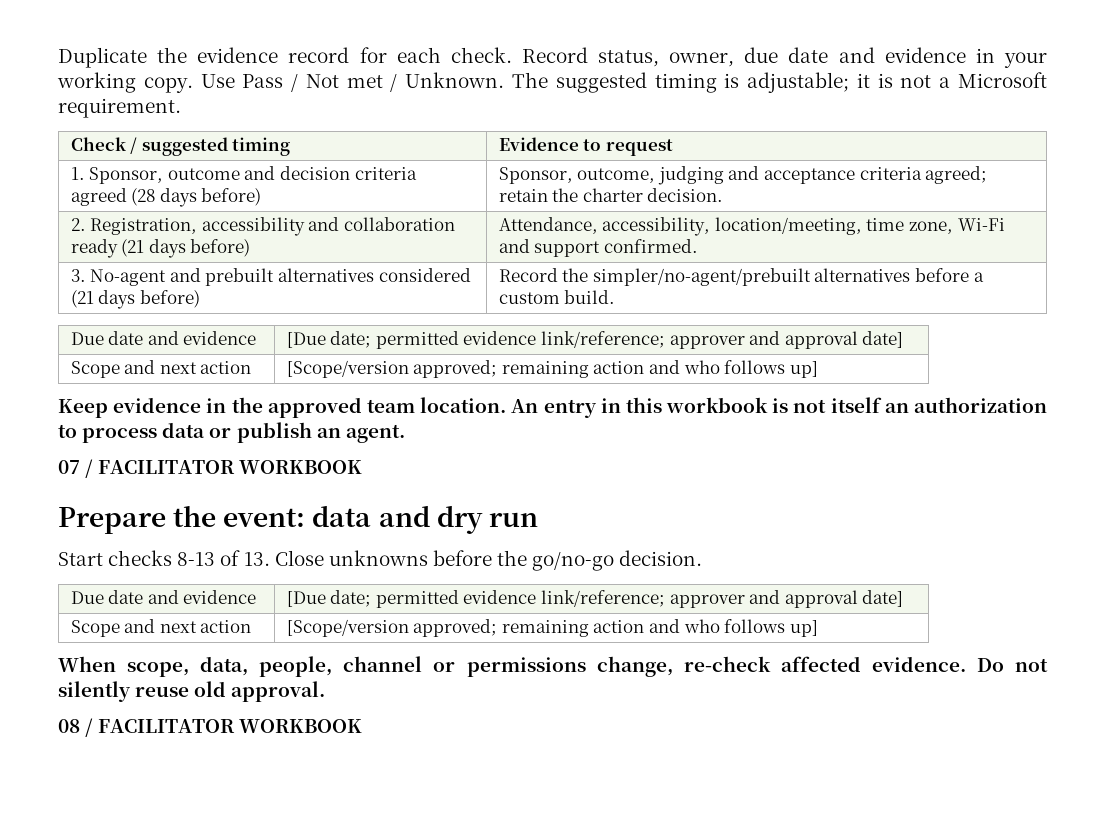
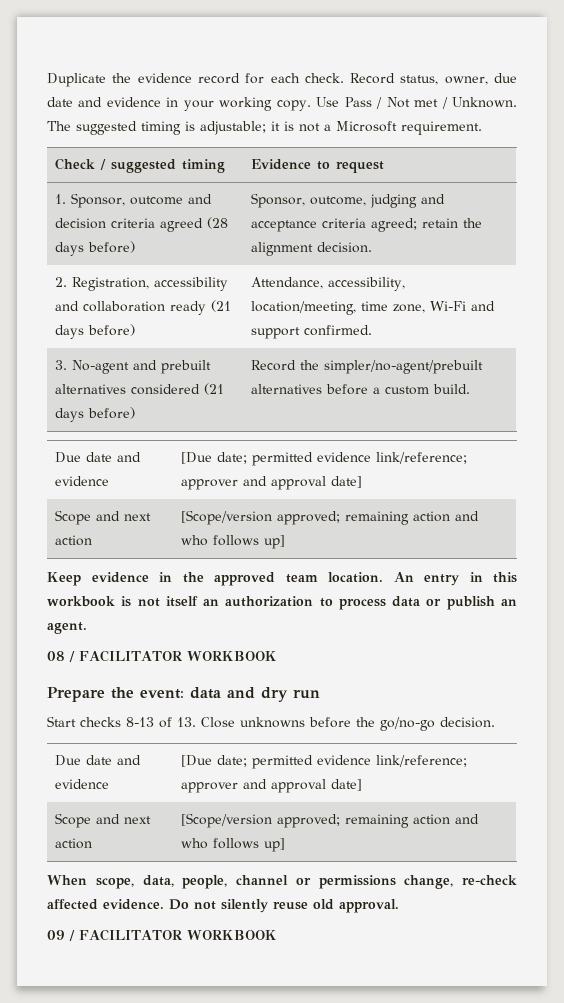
- 1. Sponsor, outcome and decision criteria agreed (28 days before) | Sponsor, outcome, judging and acceptance criteria agreed; retain the charter decision.
+ 1. Sponsor, outcome and decision criteria agreed (28 days before) | Sponsor, outcome, judging and acceptance criteria agreed; retain the alignment decision.
- 07 / FACILITATOR WORKBOOK
+ 08 / FACILITATOR WORKBOOK
- 08 / FACILITATOR WORKBOOK
+ 09 / FACILITATOR WORKBOOK

